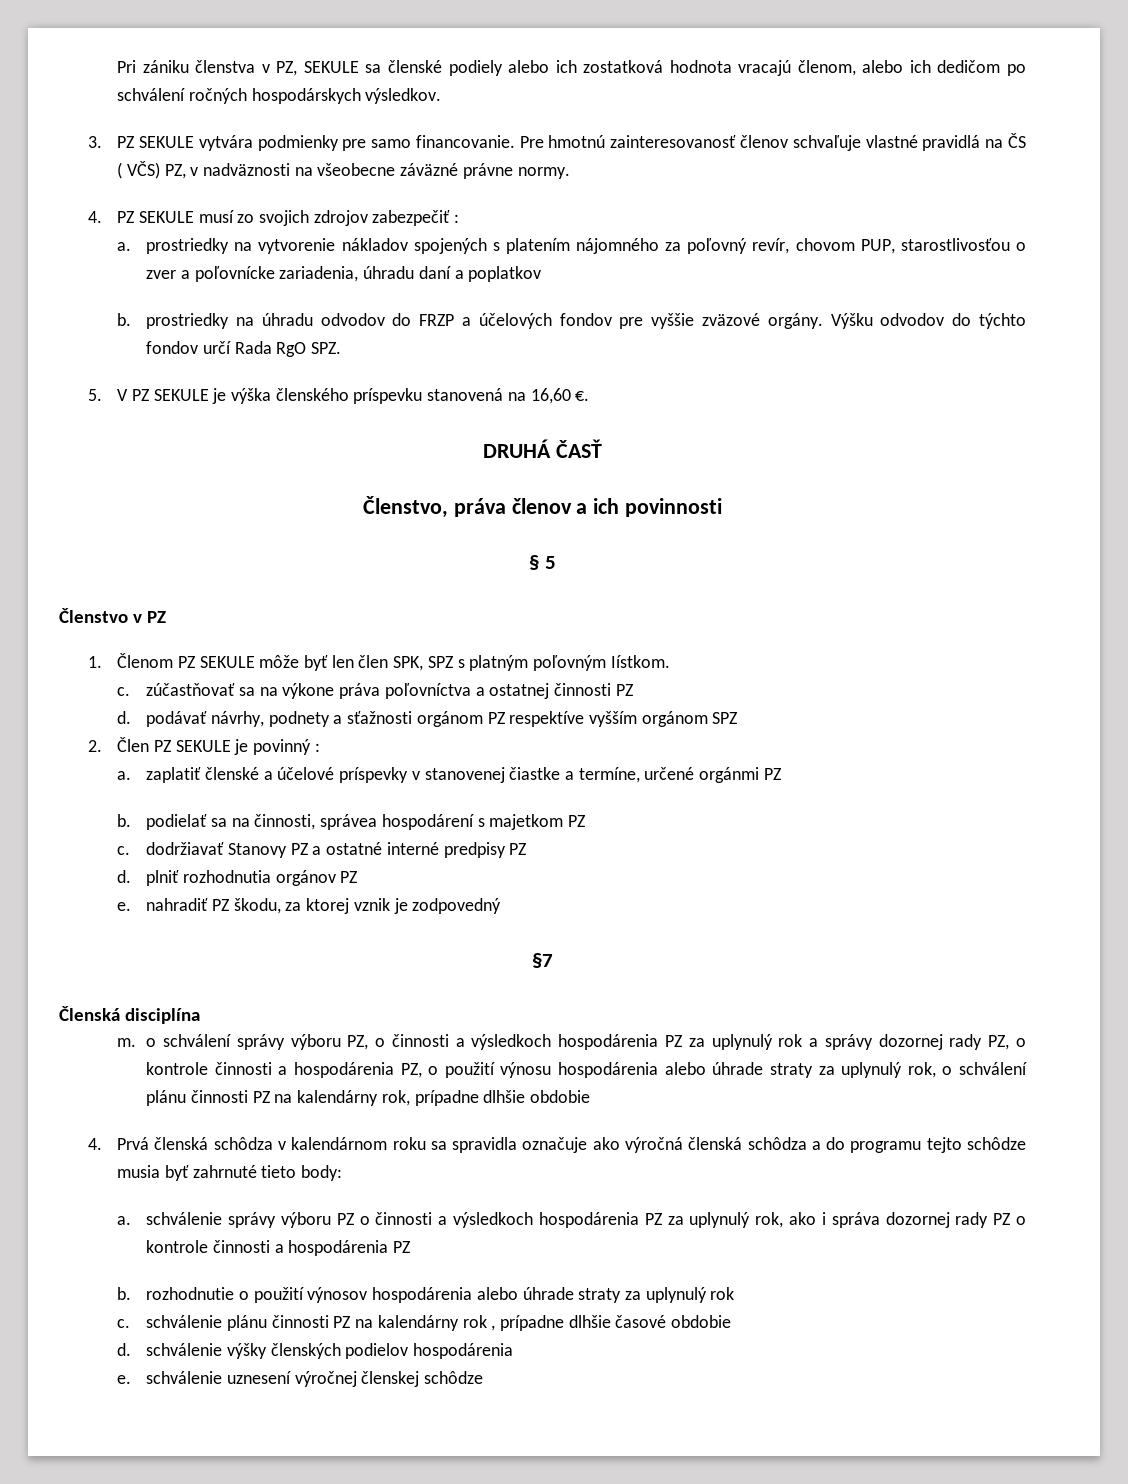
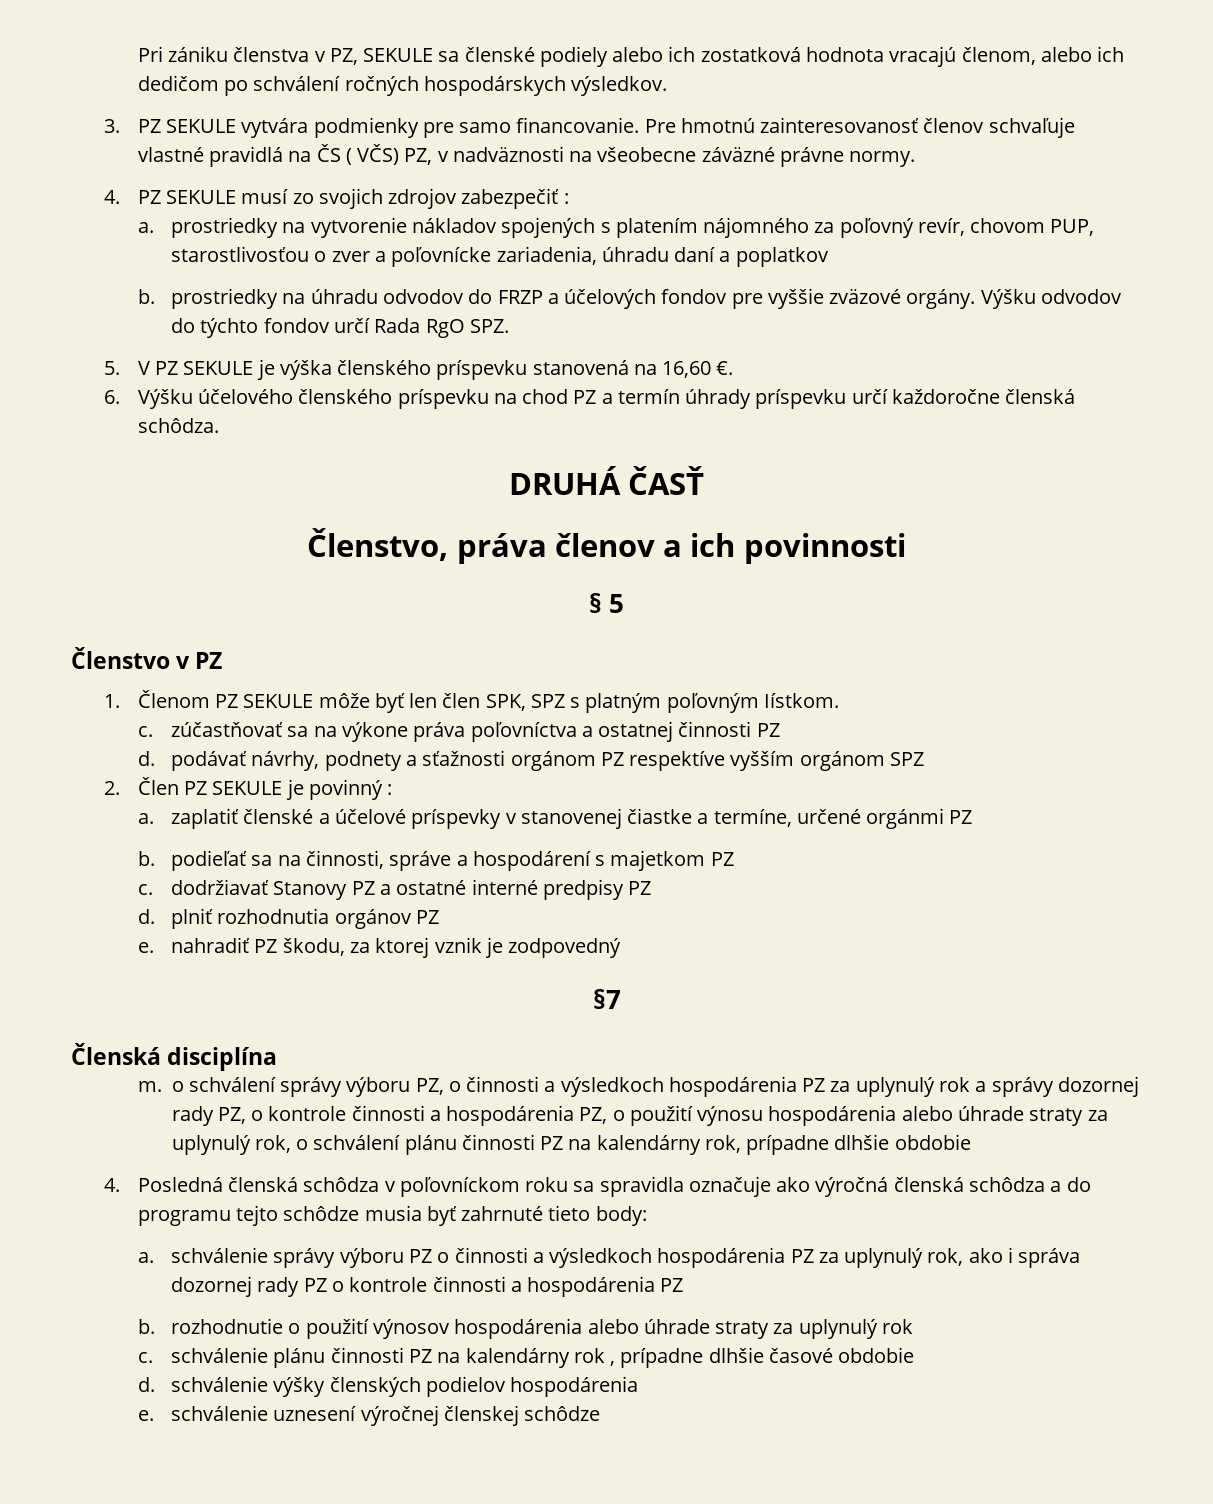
+ 6. Výšku účelového členského príspevku na chod PZ a termín úhrady príspevku určí každoročne členská schôdza.
- b. podielať sa na činnosti, správea hospodárení s majetkom PZ
+ b. podieľať sa na činnosti, správe a hospodárení s majetkom PZ
- 4. Prvá členská schôdza v kalendárnom roku sa spravidla označuje ako výročná členská schôdza a do programu tejto schôdze musia byť zahrnuté tieto body:
+ 4. Posledná členská schôdza v poľovníckom roku sa spravidla označuje ako výročná členská schôdza a do programu tejto schôdze musia byť zahrnuté tieto body:

